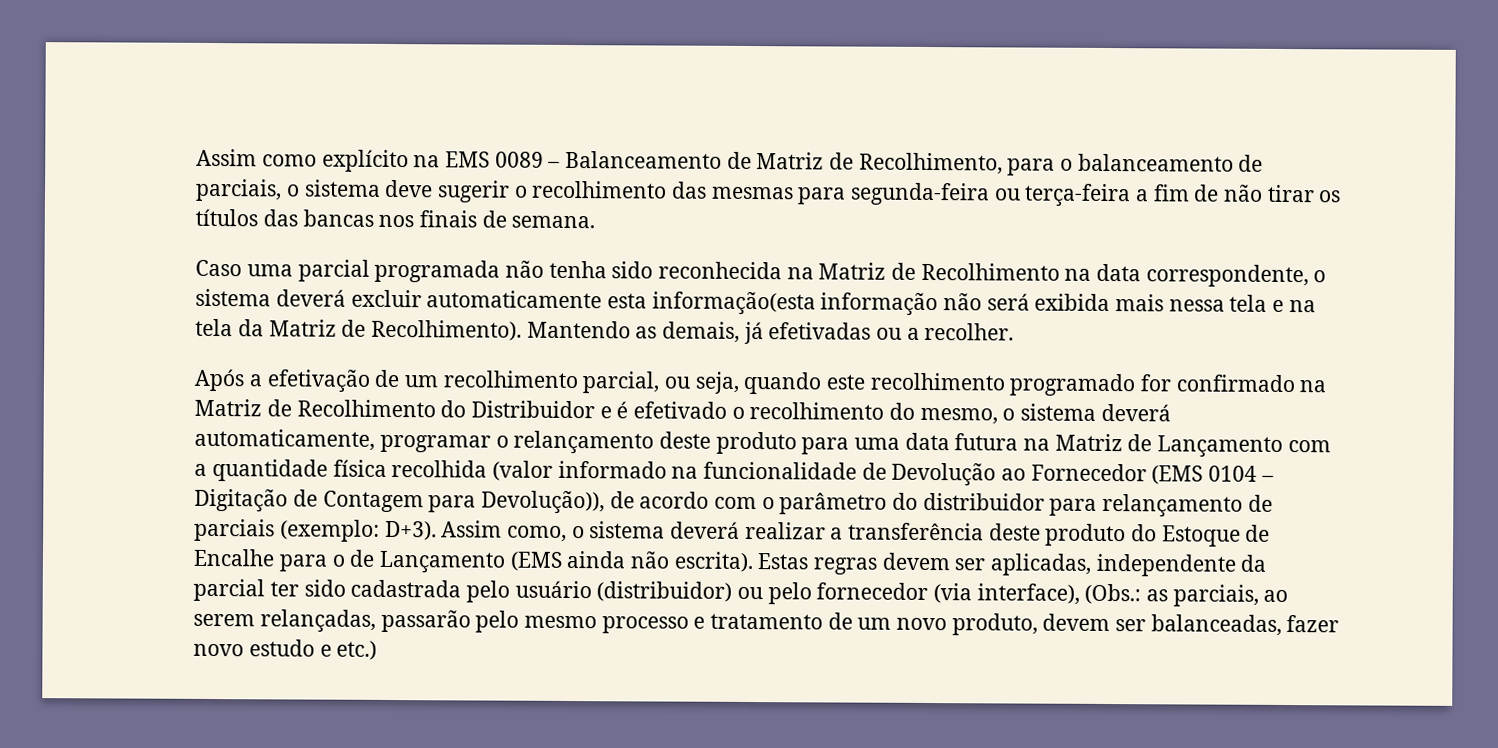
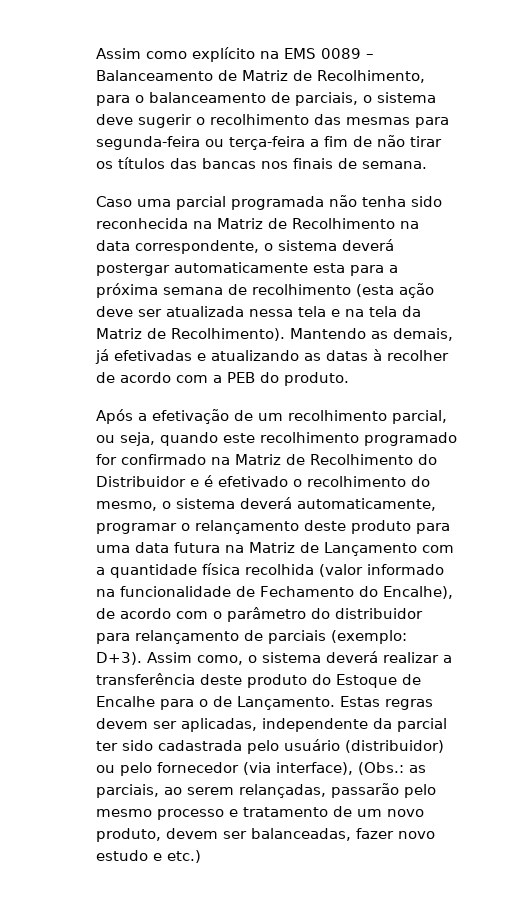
- Caso uma parcial programada não tenha sido reconhecida na Matriz de Recolhimento na data correspondente, o sistema deverá excluir automaticamente esta informação(esta informação não será exibida mais nessa tela e na tela da Matriz de Recolhimento).
+ Caso uma parcial programada não tenha sido reconhecida na Matriz de Recolhimento na data correspondente, o sistema deverá postergar automaticamente esta para a próxima semana de recolhimento (esta ação deve ser atualizada nessa tela e na tela da Matriz de Recolhimento).
- Mantendo as demais, já efetivadas ou a recolher.
+ Mantendo as demais, já efetivadas e atualizando as datas à recolher de acordo com a PEB do produto.
- Após a efetivação de um recolhimento parcial, ou seja, quando este recolhimento programado for confirmado na Matriz de Recolhimento do Distribuidor e é efetivado o recolhimento do mesmo, o sistema deverá automaticamente, programar o relançamento deste produto para uma data futura na Matriz de Lançamento com a quantidade física recolhida (valor informado na funcionalidade de Devolução ao Fornecedor (EMS 0104 – Digitação de Contagem para Devolução)), de acordo com o parâmetro do distribuidor para relançamento de parciais (exemplo:
+ Após a efetivação de um recolhimento parcial, ou seja, quando este recolhimento programado for confirmado na Matriz de Recolhimento do Distribuidor e é efetivado o recolhimento do mesmo, o sistema deverá automaticamente, programar o relançamento deste produto para uma data futura na Matriz de Lançamento com a quantidade física recolhida (valor informado na funcionalidade de Fechamento do Encalhe), de acordo com o parâmetro do distribuidor para relançamento de parciais (exemplo:
- Assim como, o sistema deverá realizar a transferência deste produto do Estoque de Encalhe para o de Lançamento (EMS ainda não escrita).
+ Assim como, o sistema deverá realizar a transferência deste produto do Estoque de Encalhe para o de Lançamento.

